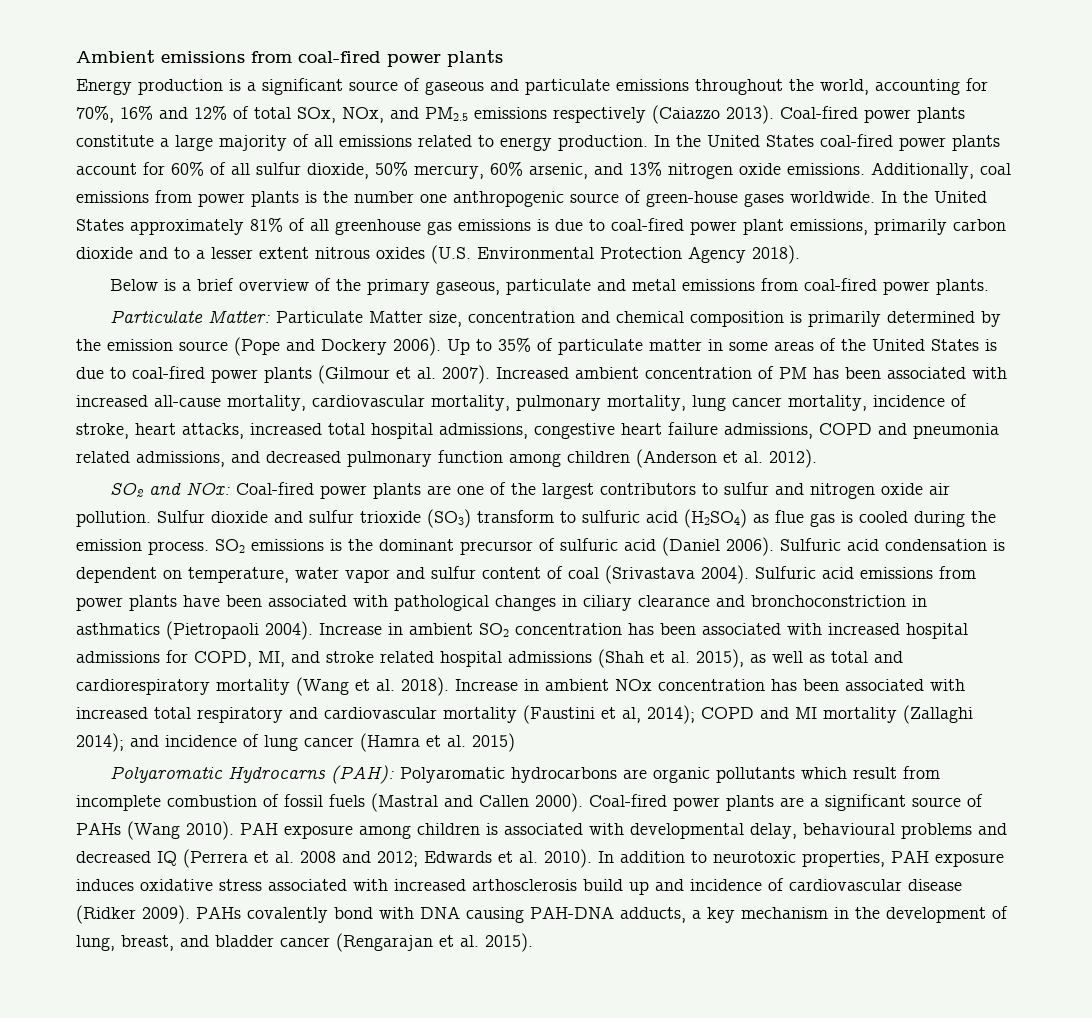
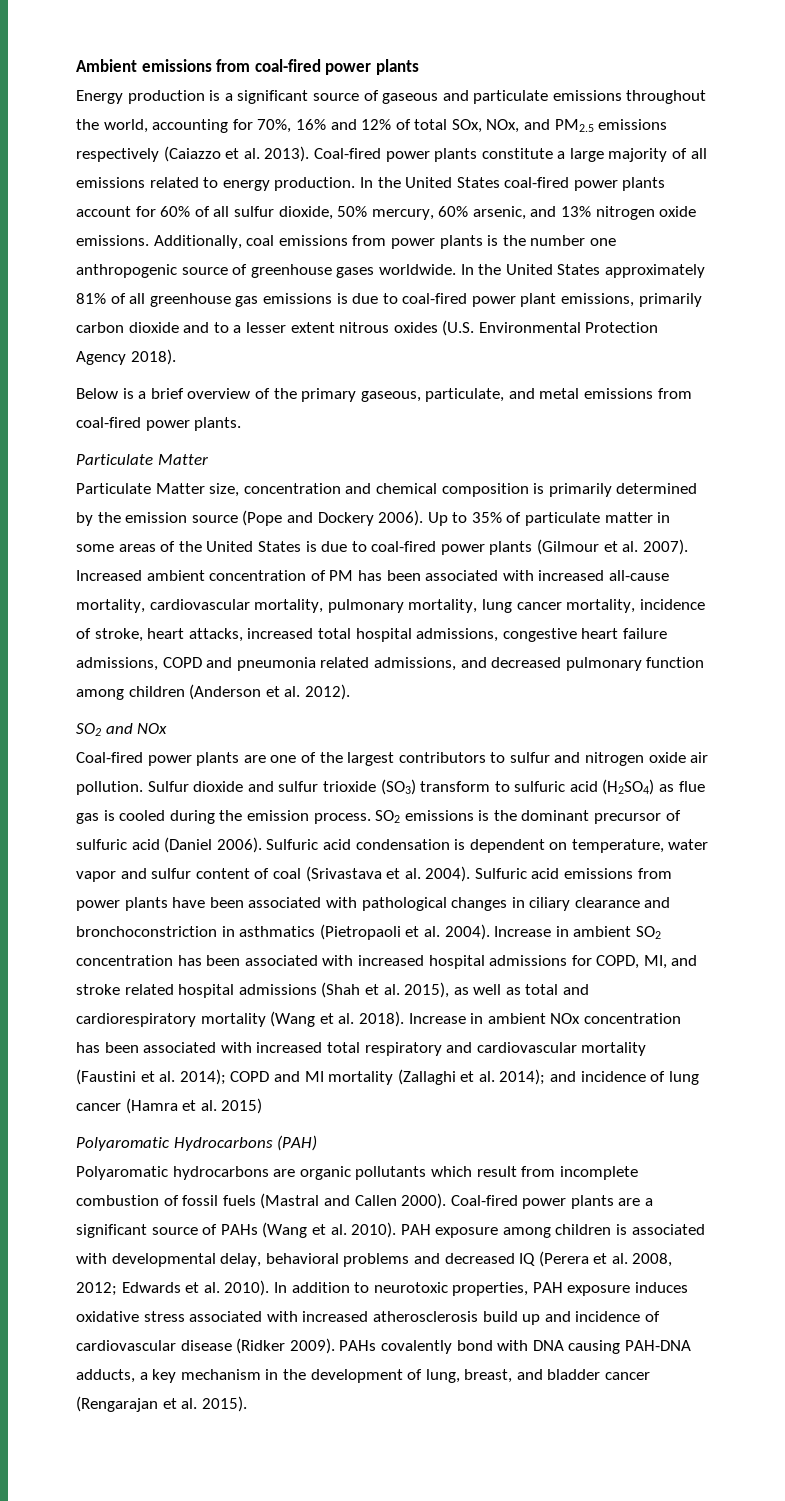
- Energy production is a significant source of gaseous and particulate emissions throughout the world, accounting for 70%, 16% and 12% of total SOx, NOx, and PM2.5 emissions respectively (Caiazzo 2013).
+ Energy production is a significant source of gaseous and particulate emissions throughout the world, accounting for 70%, 16% and 12% of total SOx, NOx, and PM2.5 emissions respectively (Caiazzo et al. 2013).
- Additionally, coal emissions from power plants is the number one anthropogenic source of green-house gases worldwide.
+ Additionally, coal emissions from power plants is the number one anthropogenic source of greenhouse gases worldwide.
- Below is a brief overview of the primary gaseous, particulate and metal emissions from coal-fired power plants.
- Particulate Matter: Particulate Matter size, concentration and chemical composition is primarily determined by the emission source (Pope and Dockery 2006).
+ Below is a brief overview of the primary gaseous, particulate, and metal emissions from coal-fired power plants.
+ Particulate Matter
+ Particulate Matter size, concentration and chemical composition is primarily determined by the emission source (Pope and Dockery 2006).
- SO2 and NOx: Coal-fired power plants are one of the largest contributors to sulfur and nitrogen oxide air pollution.
+ SO2 and NOx
+ Coal-fired power plants are one of the largest contributors to sulfur and nitrogen oxide air pollution.
- Sulfuric acid condensation is dependent on temperature, water vapor and sulfur content of coal (Srivastava 2004).
+ Sulfuric acid condensation is dependent on temperature, water vapor and sulfur content of coal (Srivastava et al. 2004).
- Sulfuric acid emissions from power plants have been associated with pathological changes in ciliary clearance and bronchoconstriction in asthmatics (Pietropaoli 2004).
+ Sulfuric acid emissions from power plants have been associated with pathological changes in ciliary clearance and bronchoconstriction in asthmatics (Pietropaoli et al. 2004).
- Increase in ambient NOx concentration has been associated with increased total respiratory and cardiovascular mortality (Faustini et al, 2014); COPD and MI mortality (Zallaghi 2014); and incidence of lung cancer (Hamra et al. 2015)
+ Increase in ambient NOx concentration has been associated with increased total respiratory and cardiovascular mortality (Faustini et al. 2014); COPD and MI mortality (Zallaghi et al. 2014); and incidence of lung cancer (Hamra et al. 2015)
- Polyaromatic Hydrocarns (PAH): Polyaromatic hydrocarbons are organic pollutants which result from incomplete combustion of fossil fuels (Mastral and Callen 2000).
+ Polyaromatic Hydrocarbons (PAH)
+ Polyaromatic hydrocarbons are organic pollutants which result from incomplete combustion of fossil fuels (Mastral and Callen 2000).
- Coal-fired power plants are a significant source of PAHs (Wang 2010).
+ Coal-fired power plants are a significant source of PAHs (Wang et al. 2010).
- PAH exposure among children is associated with developmental delay, behavioural problems and decreased IQ (Perrera et al. 2008 and 2012; Edwards et al. 2010).
+ PAH exposure among children is associated with developmental delay, behavioral problems and decreased IQ (Perera et al. 2008, 2012; Edwards et al. 2010).
- In addition to neurotoxic properties, PAH exposure induces oxidative stress associated with increased arthosclerosis build up and incidence of cardiovascular disease (Ridker 2009).
+ In addition to neurotoxic properties, PAH exposure induces oxidative stress associated with increased atherosclerosis build up and incidence of cardiovascular disease (Ridker 2009).

